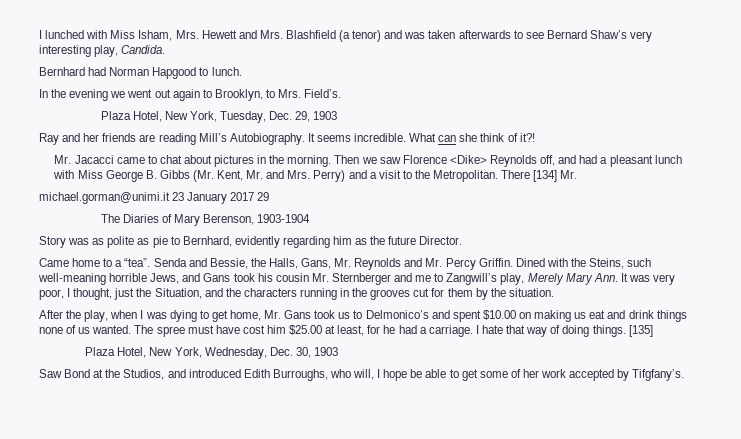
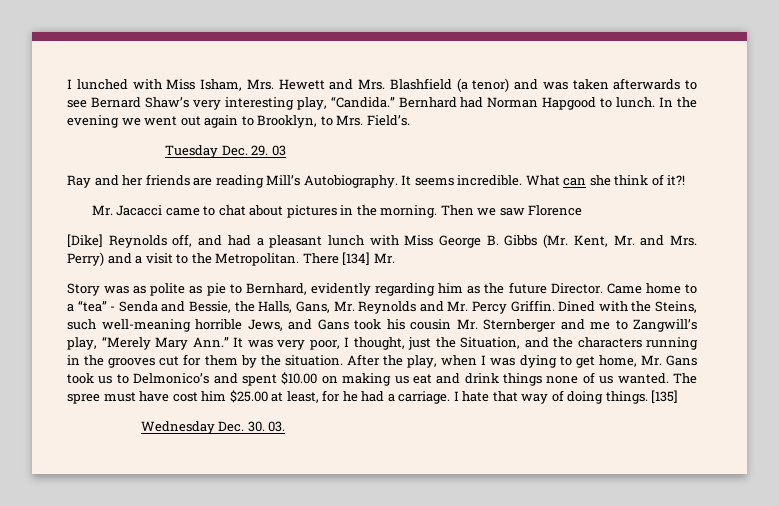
- I lunched with Miss Isham, Mrs. Hewett and Mrs. Blashfield (a tenor) and was taken afterwards to see Bernard Shaw’s very interesting play, Candida.
- Bernhard had Norman Hapgood to lunch.
- In the evening we went out again to Brooklyn, to Mrs. Field’s.
+ I lunched with Miss Isham, Mrs. Hewett and Mrs. Blashfield (a tenor) and was taken afterwards to see Bernard Shaw’s very interesting play, “Candida.” Bernhard had Norman Hapgood to lunch. In the evening we went out again to Brooklyn, to Mrs. Field’s.
- Plaza Hotel, New York, Tuesday, Dec. 29, 1903
+ Tuesday Dec. 29. 03
- Then we saw Florence <Dike> Reynolds off, and had a pleasant lunch with Miss George B. Gibbs (Mr. Kent, Mr. and Mrs. Perry) and a visit to the Metropolitan.
+ Then we saw Florence
+ [Dike] Reynolds off, and had a pleasant lunch with Miss George B. Gibbs (Mr. Kent, Mr. and Mrs. Perry) and a visit to the Metropolitan.
- michael.gorman@unimi.it 23 January 2017 29
- The Diaries of Mary Berenson, 1903-1904
- Story was as polite as pie to Bernhard, evidently regarding him as the future Director.
- Came home to a “tea”. Senda and Bessie, the Halls, Gans, Mr. Reynolds and Mr. Percy Griffin.
+ Story was as polite as pie to Bernhard, evidently regarding him as the future Director. Came home to a “tea” - Senda and Bessie, the Halls, Gans, Mr. Reynolds and Mr. Percy Griffin.
- Dined with the Steins, such well-meaning horrible Jews, and Gans took his cousin Mr. Sternberger and me to Zangwill’s play, Merely Mary Ann. It was very poor, I thought, just the Situation, and the characters running in the grooves cut for them by the situation.
- After the play, when I was dying to get home, Mr. Gans took us to Delmonico’s and spent $10.00 on making us eat and drink things none of us wanted.
+ Dined with the Steins, such well-meaning horrible Jews, and Gans took his cousin Mr. Sternberger and me to Zangwill’s play, “Merely Mary Ann.” It was very poor, I thought, just the Situation, and the characters running in the grooves cut for them by the situation. After the play, when I was dying to get home, Mr. Gans took us to Delmonico’s and spent $10.00 on making us eat and drink things none of us wanted.
- Plaza Hotel, New York, Wednesday, Dec. 30, 1903
- Saw Bond at the Studios, and introduced Edith Burroughs, who will, I hope be able to get some of her work accepted by Tifgfany’s.
+ Wednesday Dec. 30. 03.

